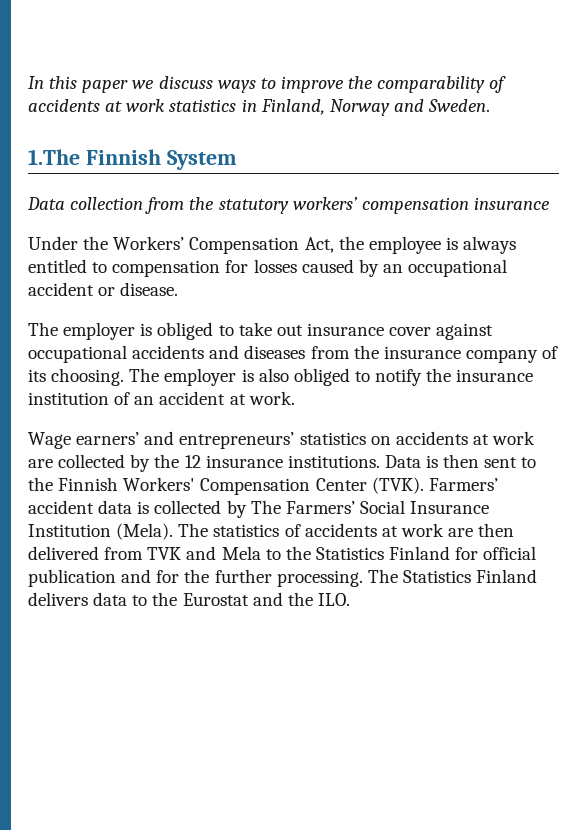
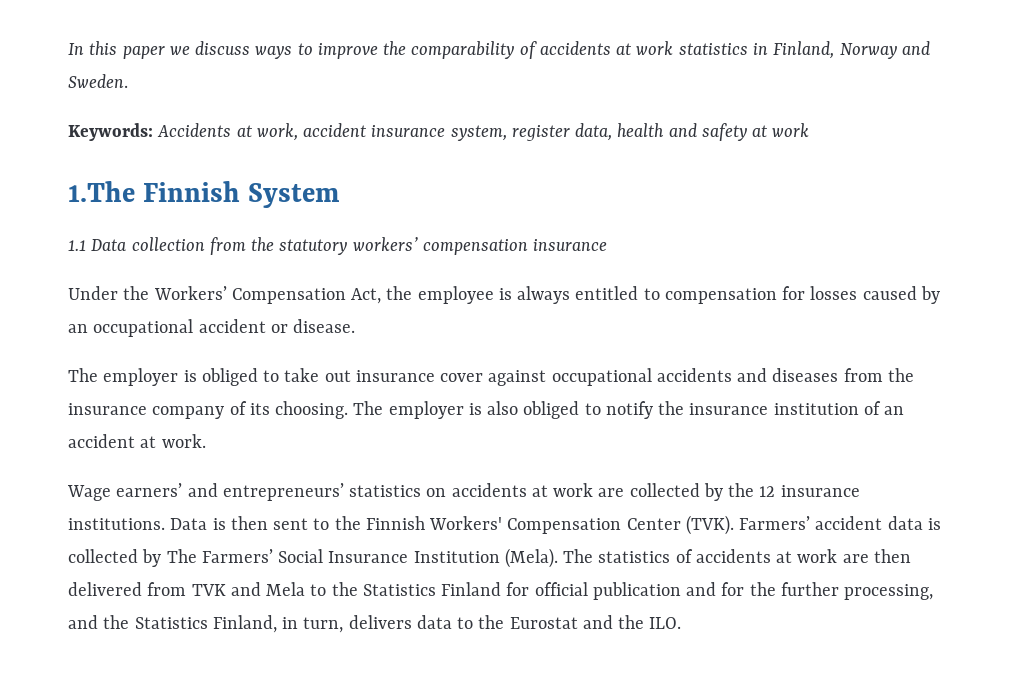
+ Keywords: Accidents at work, accident insurance system, register data, health and safety at work
- Data collection from the statutory workers’ compensation insurance
+ 1.1 Data collection from the statutory workers’ compensation insurance
- The statistics of accidents at work are then delivered from TVK and Mela to the Statistics Finland for official publication and for the further processing. The Statistics Finland delivers data to the Eurostat and the ILO.
+ The statistics of accidents at work are then delivered from TVK and Mela to the Statistics Finland for official publication and for the further processing, and the Statistics Finland, in turn, delivers data to the Eurostat and the ILO.

